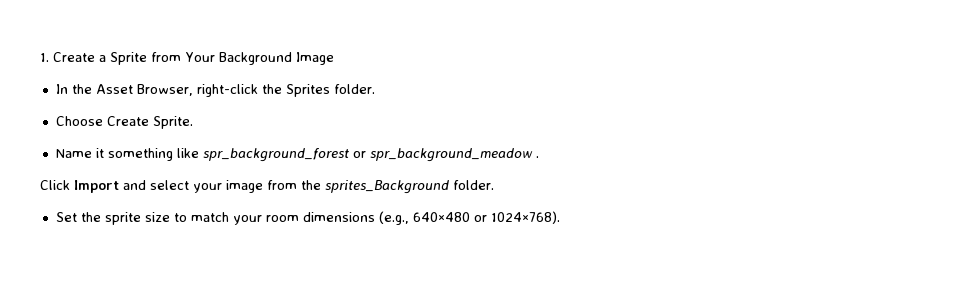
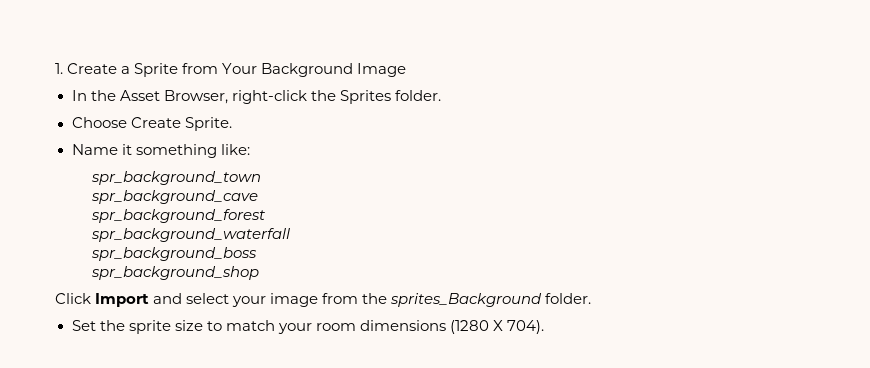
- Name it something like spr_background_forest or spr_background_meadow .
+ Name it something like:
+ spr_background_town
+ spr_background_cave
+ spr_background_forest
+ spr_background_waterfall
+ spr_background_boss
+ spr_background_shop
- Set the sprite size to match your room dimensions (e.g., 640×480 or 1024×768).
+ Set the sprite size to match your room dimensions (1280 X 704).

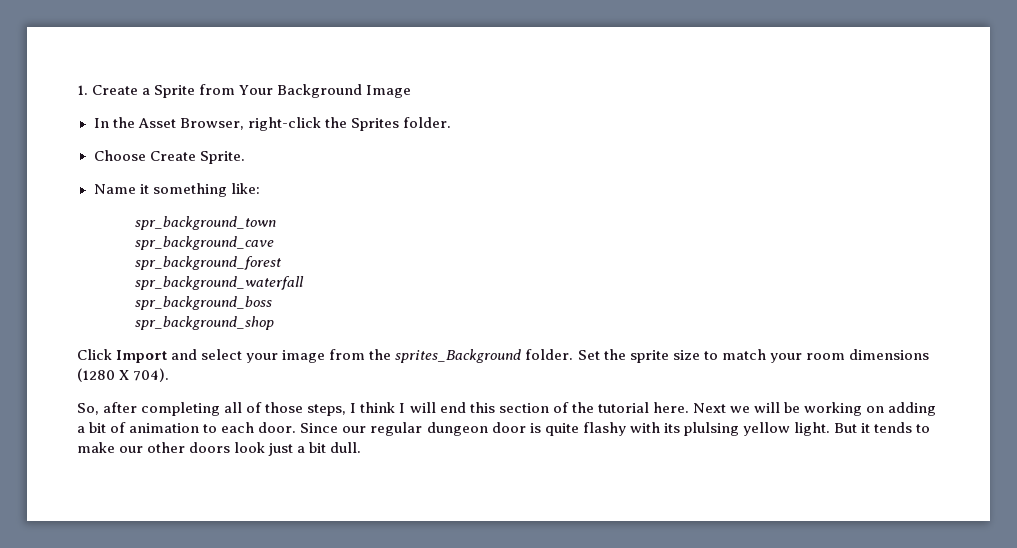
- Click Import and select your image from the sprites_Background folder.
- Set the sprite size to match your room dimensions (1280 X 704).
+ Click Import and select your image from the sprites_Background folder. Set the sprite size to match your room dimensions (1280 X 704).
+ So, after completing all of those steps, I think I will end this section of the tutorial here. Next we will be working on adding a bit of animation to each door. Since our regular dungeon door is quite flashy with its plulsing yellow light. But it tends to make our other doors look just a bit dull.

